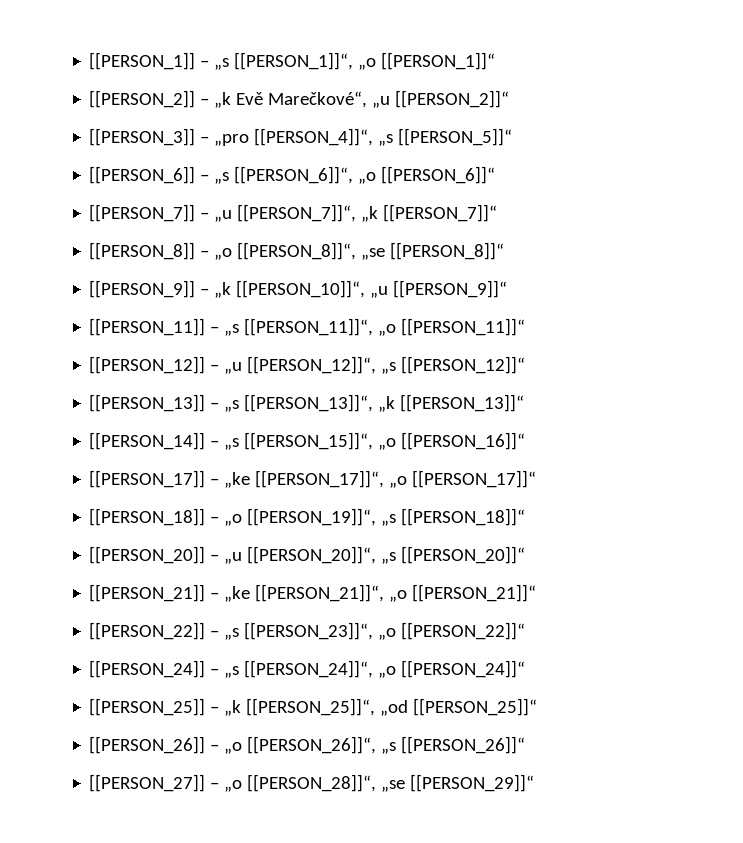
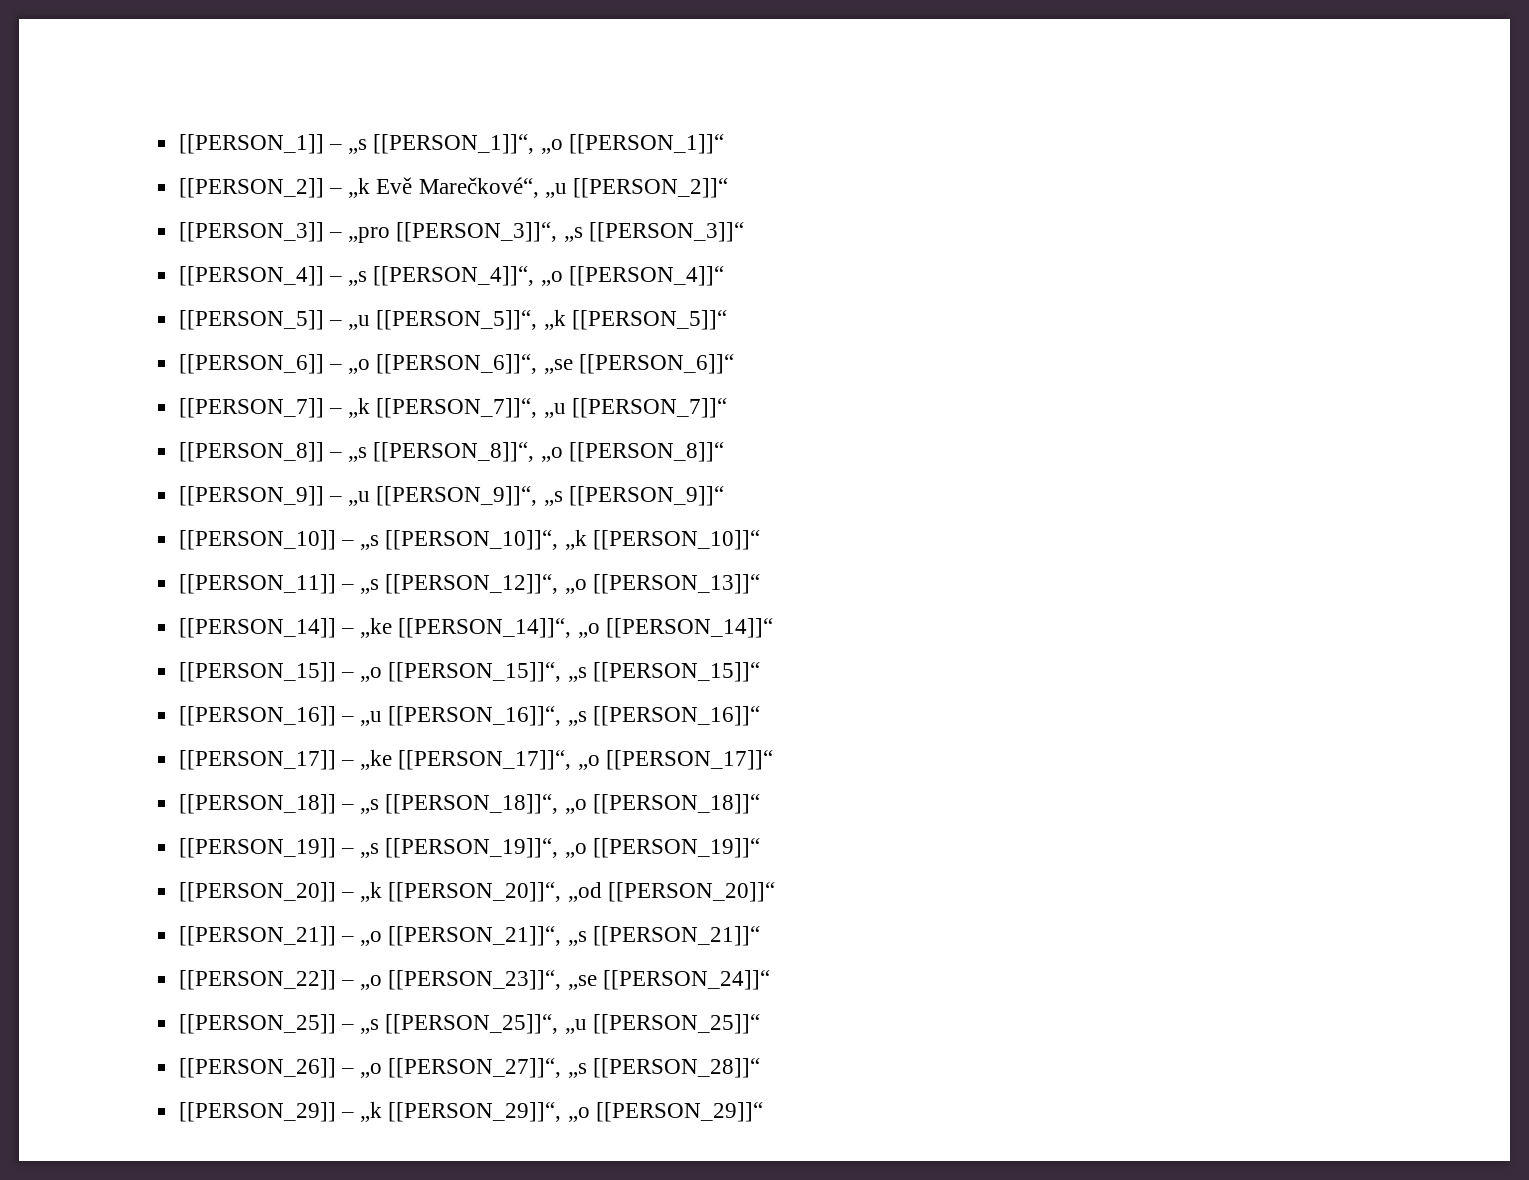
- [[PERSON_3]] – „pro [[PERSON_4]]“, „s [[PERSON_5]]“
+ [[PERSON_3]] – „pro [[PERSON_3]]“, „s [[PERSON_3]]“
+ [[PERSON_4]] – „s [[PERSON_4]]“, „o [[PERSON_4]]“
+ [[PERSON_5]] – „u [[PERSON_5]]“, „k [[PERSON_5]]“
- [[PERSON_6]] – „s [[PERSON_6]]“, „o [[PERSON_6]]“
+ [[PERSON_6]] – „o [[PERSON_6]]“, „se [[PERSON_6]]“
- [[PERSON_7]] – „u [[PERSON_7]]“, „k [[PERSON_7]]“
+ [[PERSON_7]] – „k [[PERSON_7]]“, „u [[PERSON_7]]“
- [[PERSON_8]] – „o [[PERSON_8]]“, „se [[PERSON_8]]“
+ [[PERSON_8]] – „s [[PERSON_8]]“, „o [[PERSON_8]]“
- [[PERSON_9]] – „k [[PERSON_10]]“, „u [[PERSON_9]]“
- [[PERSON_11]] – „s [[PERSON_11]]“, „o [[PERSON_11]]“
- [[PERSON_12]] – „u [[PERSON_12]]“, „s [[PERSON_12]]“
- [[PERSON_13]] – „s [[PERSON_13]]“, „k [[PERSON_13]]“
- [[PERSON_14]] – „s [[PERSON_15]]“, „o [[PERSON_16]]“
+ [[PERSON_9]] – „u [[PERSON_9]]“, „s [[PERSON_9]]“
+ [[PERSON_10]] – „s [[PERSON_10]]“, „k [[PERSON_10]]“
+ [[PERSON_11]] – „s [[PERSON_12]]“, „o [[PERSON_13]]“
+ [[PERSON_14]] – „ke [[PERSON_14]]“, „o [[PERSON_14]]“
+ [[PERSON_15]] – „o [[PERSON_15]]“, „s [[PERSON_15]]“
+ [[PERSON_16]] – „u [[PERSON_16]]“, „s [[PERSON_16]]“
- [[PERSON_18]] – „o [[PERSON_19]]“, „s [[PERSON_18]]“
+ [[PERSON_18]] – „s [[PERSON_18]]“, „o [[PERSON_18]]“
+ [[PERSON_19]] – „s [[PERSON_19]]“, „o [[PERSON_19]]“
- [[PERSON_20]] – „u [[PERSON_20]]“, „s [[PERSON_20]]“
+ [[PERSON_20]] – „k [[PERSON_20]]“, „od [[PERSON_20]]“
- [[PERSON_21]] – „ke [[PERSON_21]]“, „o [[PERSON_21]]“
+ [[PERSON_21]] – „o [[PERSON_21]]“, „s [[PERSON_21]]“
- [[PERSON_22]] – „s [[PERSON_23]]“, „o [[PERSON_22]]“
- [[PERSON_24]] – „s [[PERSON_24]]“, „o [[PERSON_24]]“
+ [[PERSON_22]] – „o [[PERSON_23]]“, „se [[PERSON_24]]“
- [[PERSON_25]] – „k [[PERSON_25]]“, „od [[PERSON_25]]“
+ [[PERSON_25]] – „s [[PERSON_25]]“, „u [[PERSON_25]]“
- [[PERSON_26]] – „o [[PERSON_26]]“, „s [[PERSON_26]]“
- [[PERSON_27]] – „o [[PERSON_28]]“, „se [[PERSON_29]]“
+ [[PERSON_26]] – „o [[PERSON_27]]“, „s [[PERSON_28]]“
+ [[PERSON_29]] – „k [[PERSON_29]]“, „o [[PERSON_29]]“

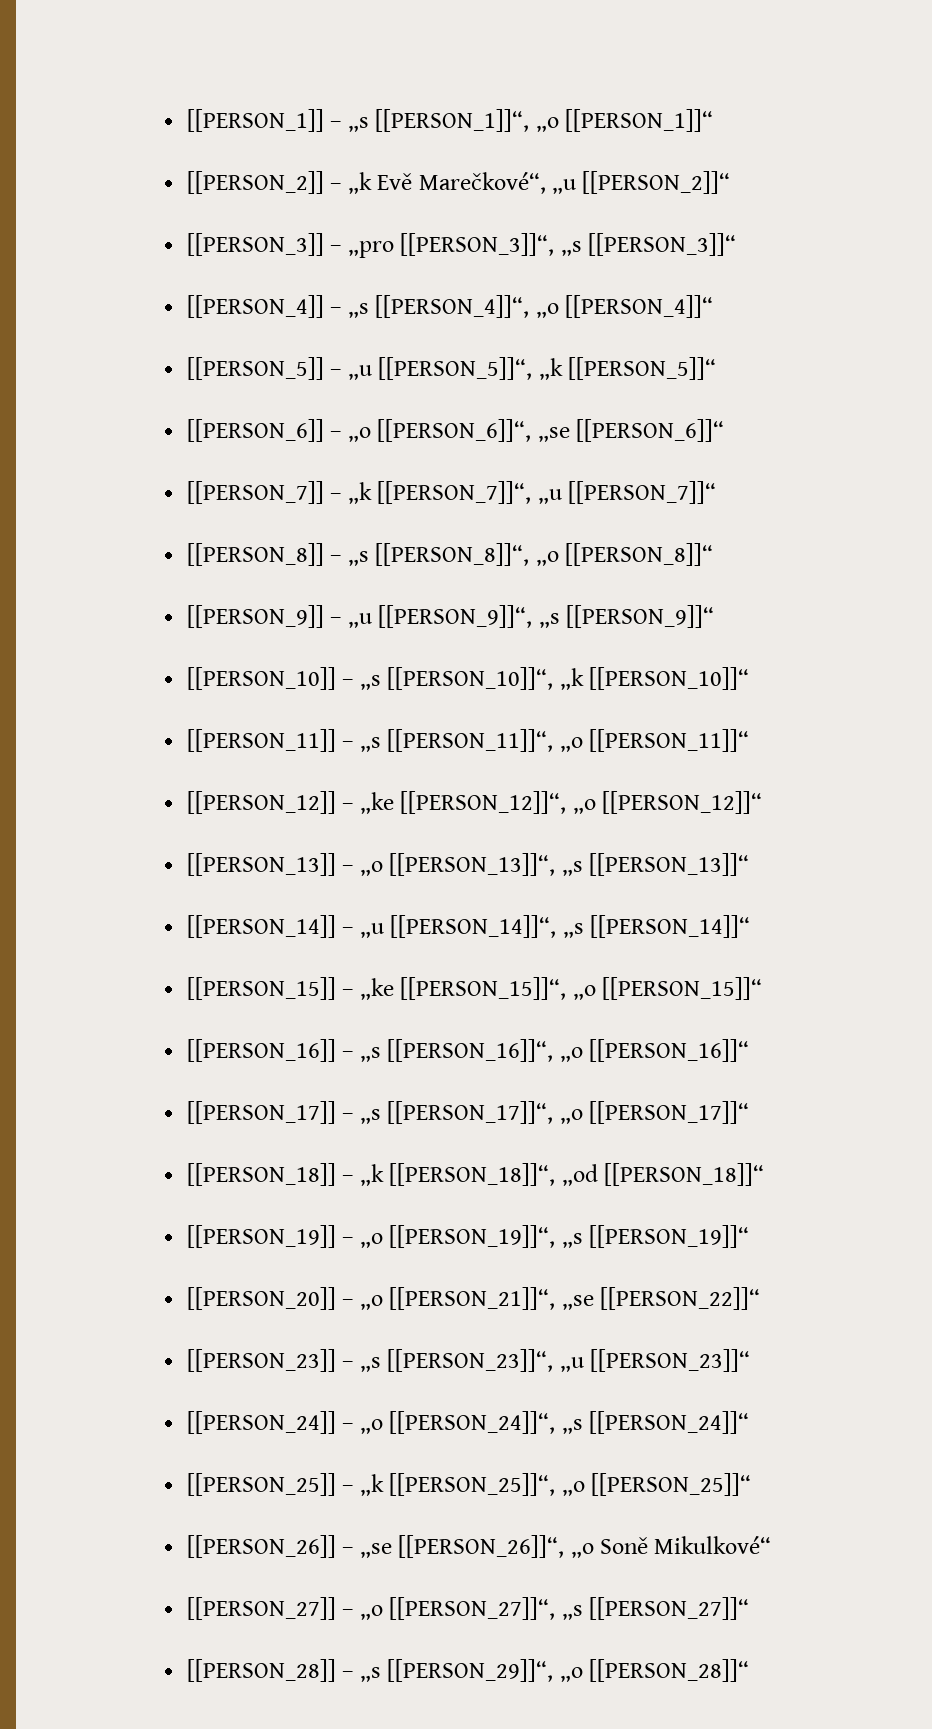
- [[PERSON_11]] – „s [[PERSON_12]]“, „o [[PERSON_13]]“
+ [[PERSON_11]] – „s [[PERSON_11]]“, „o [[PERSON_11]]“
+ [[PERSON_12]] – „ke [[PERSON_12]]“, „o [[PERSON_12]]“
+ [[PERSON_13]] – „o [[PERSON_13]]“, „s [[PERSON_13]]“
- [[PERSON_14]] – „ke [[PERSON_14]]“, „o [[PERSON_14]]“
+ [[PERSON_14]] – „u [[PERSON_14]]“, „s [[PERSON_14]]“
- [[PERSON_15]] – „o [[PERSON_15]]“, „s [[PERSON_15]]“
+ [[PERSON_15]] – „ke [[PERSON_15]]“, „o [[PERSON_15]]“
- [[PERSON_16]] – „u [[PERSON_16]]“, „s [[PERSON_16]]“
+ [[PERSON_16]] – „s [[PERSON_16]]“, „o [[PERSON_16]]“
- [[PERSON_17]] – „ke [[PERSON_17]]“, „o [[PERSON_17]]“
+ [[PERSON_17]] – „s [[PERSON_17]]“, „o [[PERSON_17]]“
- [[PERSON_18]] – „s [[PERSON_18]]“, „o [[PERSON_18]]“
+ [[PERSON_18]] – „k [[PERSON_18]]“, „od [[PERSON_18]]“
- [[PERSON_19]] – „s [[PERSON_19]]“, „o [[PERSON_19]]“
+ [[PERSON_19]] – „o [[PERSON_19]]“, „s [[PERSON_19]]“
- [[PERSON_20]] – „k [[PERSON_20]]“, „od [[PERSON_20]]“
- [[PERSON_21]] – „o [[PERSON_21]]“, „s [[PERSON_21]]“
- [[PERSON_22]] – „o [[PERSON_23]]“, „se [[PERSON_24]]“
+ [[PERSON_20]] – „o [[PERSON_21]]“, „se [[PERSON_22]]“
+ [[PERSON_23]] – „s [[PERSON_23]]“, „u [[PERSON_23]]“
+ [[PERSON_24]] – „o [[PERSON_24]]“, „s [[PERSON_24]]“
- [[PERSON_25]] – „s [[PERSON_25]]“, „u [[PERSON_25]]“
+ [[PERSON_25]] – „k [[PERSON_25]]“, „o [[PERSON_25]]“
- [[PERSON_26]] – „o [[PERSON_27]]“, „s [[PERSON_28]]“
- [[PERSON_29]] – „k [[PERSON_29]]“, „o [[PERSON_29]]“
+ [[PERSON_26]] – „se [[PERSON_26]]“, „o Soně Mikulkové“
+ [[PERSON_27]] – „o [[PERSON_27]]“, „s [[PERSON_27]]“
+ [[PERSON_28]] – „s [[PERSON_29]]“, „o [[PERSON_28]]“

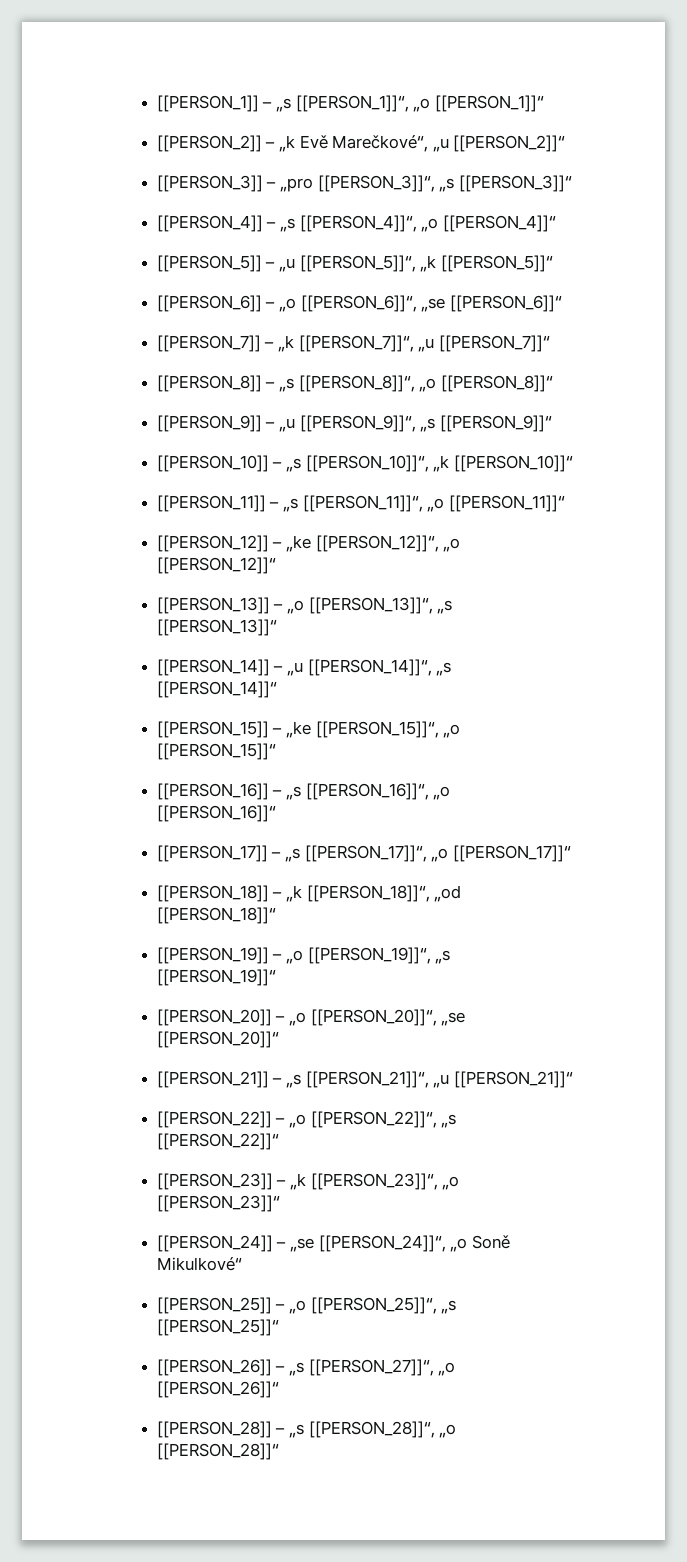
- [[PERSON_20]] – „o [[PERSON_21]]“, „se [[PERSON_22]]“
+ [[PERSON_20]] – „o [[PERSON_20]]“, „se [[PERSON_20]]“
+ [[PERSON_21]] – „s [[PERSON_21]]“, „u [[PERSON_21]]“
+ [[PERSON_22]] – „o [[PERSON_22]]“, „s [[PERSON_22]]“
- [[PERSON_23]] – „s [[PERSON_23]]“, „u [[PERSON_23]]“
+ [[PERSON_23]] – „k [[PERSON_23]]“, „o [[PERSON_23]]“
- [[PERSON_24]] – „o [[PERSON_24]]“, „s [[PERSON_24]]“
+ [[PERSON_24]] – „se [[PERSON_24]]“, „o Soně Mikulkové“
- [[PERSON_25]] – „k [[PERSON_25]]“, „o [[PERSON_25]]“
+ [[PERSON_25]] – „o [[PERSON_25]]“, „s [[PERSON_25]]“
- [[PERSON_26]] – „se [[PERSON_26]]“, „o Soně Mikulkové“
- [[PERSON_27]] – „o [[PERSON_27]]“, „s [[PERSON_27]]“
+ [[PERSON_26]] – „s [[PERSON_27]]“, „o [[PERSON_26]]“
- [[PERSON_28]] – „s [[PERSON_29]]“, „o [[PERSON_28]]“
+ [[PERSON_28]] – „s [[PERSON_28]]“, „o [[PERSON_28]]“

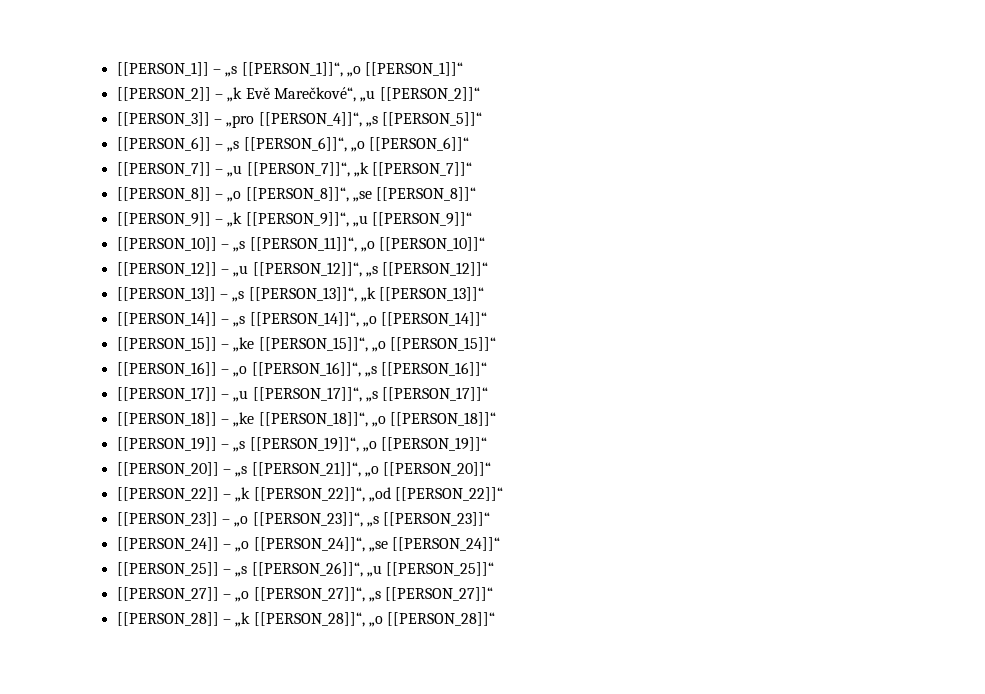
- [[PERSON_3]] – „pro [[PERSON_3]]“, „s [[PERSON_3]]“
- [[PERSON_4]] – „s [[PERSON_4]]“, „o [[PERSON_4]]“
- [[PERSON_5]] – „u [[PERSON_5]]“, „k [[PERSON_5]]“
+ [[PERSON_3]] – „pro [[PERSON_4]]“, „s [[PERSON_5]]“
- [[PERSON_6]] – „o [[PERSON_6]]“, „se [[PERSON_6]]“
+ [[PERSON_6]] – „s [[PERSON_6]]“, „o [[PERSON_6]]“
- [[PERSON_7]] – „k [[PERSON_7]]“, „u [[PERSON_7]]“
+ [[PERSON_7]] – „u [[PERSON_7]]“, „k [[PERSON_7]]“
- [[PERSON_8]] – „s [[PERSON_8]]“, „o [[PERSON_8]]“
+ [[PERSON_8]] – „o [[PERSON_8]]“, „se [[PERSON_8]]“
- [[PERSON_9]] – „u [[PERSON_9]]“, „s [[PERSON_9]]“
+ [[PERSON_9]] – „k [[PERSON_9]]“, „u [[PERSON_9]]“
- [[PERSON_10]] – „s [[PERSON_10]]“, „k [[PERSON_10]]“
- [[PERSON_11]] – „s [[PERSON_11]]“, „o [[PERSON_11]]“
+ [[PERSON_10]] – „s [[PERSON_11]]“, „o [[PERSON_10]]“
- [[PERSON_12]] – „ke [[PERSON_12]]“, „o [[PERSON_12]]“
+ [[PERSON_12]] – „u [[PERSON_12]]“, „s [[PERSON_12]]“
- [[PERSON_13]] – „o [[PERSON_13]]“, „s [[PERSON_13]]“
+ [[PERSON_13]] – „s [[PERSON_13]]“, „k [[PERSON_13]]“
- [[PERSON_14]] – „u [[PERSON_14]]“, „s [[PERSON_14]]“
+ [[PERSON_14]] – „s [[PERSON_14]]“, „o [[PERSON_14]]“
- [[PERSON_16]] – „s [[PERSON_16]]“, „o [[PERSON_16]]“
+ [[PERSON_16]] – „o [[PERSON_16]]“, „s [[PERSON_16]]“
- [[PERSON_17]] – „s [[PERSON_17]]“, „o [[PERSON_17]]“
+ [[PERSON_17]] – „u [[PERSON_17]]“, „s [[PERSON_17]]“
- [[PERSON_18]] – „k [[PERSON_18]]“, „od [[PERSON_18]]“
+ [[PERSON_18]] – „ke [[PERSON_18]]“, „o [[PERSON_18]]“
- [[PERSON_19]] – „o [[PERSON_19]]“, „s [[PERSON_19]]“
+ [[PERSON_19]] – „s [[PERSON_19]]“, „o [[PERSON_19]]“
- [[PERSON_20]] – „o [[PERSON_20]]“, „se [[PERSON_20]]“
- [[PERSON_21]] – „s [[PERSON_21]]“, „u [[PERSON_21]]“
+ [[PERSON_20]] – „s [[PERSON_21]]“, „o [[PERSON_20]]“
- [[PERSON_22]] – „o [[PERSON_22]]“, „s [[PERSON_22]]“
+ [[PERSON_22]] – „k [[PERSON_22]]“, „od [[PERSON_22]]“
- [[PERSON_23]] – „k [[PERSON_23]]“, „o [[PERSON_23]]“
+ [[PERSON_23]] – „o [[PERSON_23]]“, „s [[PERSON_23]]“
- [[PERSON_24]] – „se [[PERSON_24]]“, „o Soně Mikulkové“
- [[PERSON_25]] – „o [[PERSON_25]]“, „s [[PERSON_25]]“
- [[PERSON_26]] – „s [[PERSON_27]]“, „o [[PERSON_26]]“
+ [[PERSON_24]] – „o [[PERSON_24]]“, „se [[PERSON_24]]“
+ [[PERSON_25]] – „s [[PERSON_26]]“, „u [[PERSON_25]]“
+ [[PERSON_27]] – „o [[PERSON_27]]“, „s [[PERSON_27]]“
- [[PERSON_28]] – „s [[PERSON_28]]“, „o [[PERSON_28]]“
+ [[PERSON_28]] – „k [[PERSON_28]]“, „o [[PERSON_28]]“

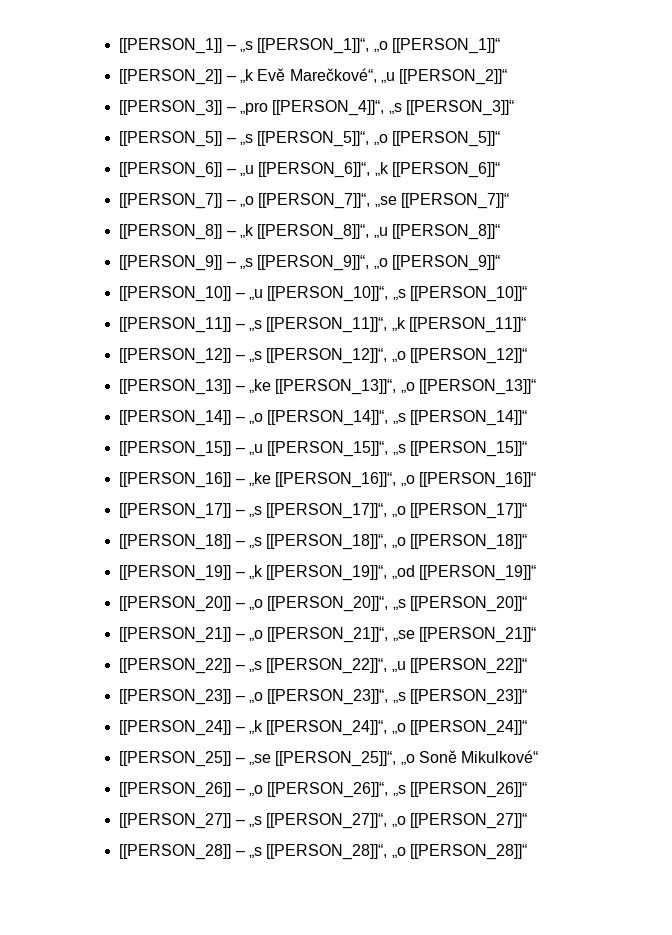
- [[PERSON_3]] – „pro [[PERSON_4]]“, „s [[PERSON_5]]“
+ [[PERSON_3]] – „pro [[PERSON_4]]“, „s [[PERSON_3]]“
+ [[PERSON_5]] – „s [[PERSON_5]]“, „o [[PERSON_5]]“
- [[PERSON_6]] – „s [[PERSON_6]]“, „o [[PERSON_6]]“
+ [[PERSON_6]] – „u [[PERSON_6]]“, „k [[PERSON_6]]“
- [[PERSON_7]] – „u [[PERSON_7]]“, „k [[PERSON_7]]“
+ [[PERSON_7]] – „o [[PERSON_7]]“, „se [[PERSON_7]]“
- [[PERSON_8]] – „o [[PERSON_8]]“, „se [[PERSON_8]]“
+ [[PERSON_8]] – „k [[PERSON_8]]“, „u [[PERSON_8]]“
- [[PERSON_9]] – „k [[PERSON_9]]“, „u [[PERSON_9]]“
+ [[PERSON_9]] – „s [[PERSON_9]]“, „o [[PERSON_9]]“
- [[PERSON_10]] – „s [[PERSON_11]]“, „o [[PERSON_10]]“
+ [[PERSON_10]] – „u [[PERSON_10]]“, „s [[PERSON_10]]“
+ [[PERSON_11]] – „s [[PERSON_11]]“, „k [[PERSON_11]]“
- [[PERSON_12]] – „u [[PERSON_12]]“, „s [[PERSON_12]]“
+ [[PERSON_12]] – „s [[PERSON_12]]“, „o [[PERSON_12]]“
- [[PERSON_13]] – „s [[PERSON_13]]“, „k [[PERSON_13]]“
+ [[PERSON_13]] – „ke [[PERSON_13]]“, „o [[PERSON_13]]“
- [[PERSON_14]] – „s [[PERSON_14]]“, „o [[PERSON_14]]“
+ [[PERSON_14]] – „o [[PERSON_14]]“, „s [[PERSON_14]]“
- [[PERSON_15]] – „ke [[PERSON_15]]“, „o [[PERSON_15]]“
+ [[PERSON_15]] – „u [[PERSON_15]]“, „s [[PERSON_15]]“
- [[PERSON_16]] – „o [[PERSON_16]]“, „s [[PERSON_16]]“
+ [[PERSON_16]] – „ke [[PERSON_16]]“, „o [[PERSON_16]]“
- [[PERSON_17]] – „u [[PERSON_17]]“, „s [[PERSON_17]]“
+ [[PERSON_17]] – „s [[PERSON_17]]“, „o [[PERSON_17]]“
- [[PERSON_18]] – „ke [[PERSON_18]]“, „o [[PERSON_18]]“
+ [[PERSON_18]] – „s [[PERSON_18]]“, „o [[PERSON_18]]“
- [[PERSON_19]] – „s [[PERSON_19]]“, „o [[PERSON_19]]“
+ [[PERSON_19]] – „k [[PERSON_19]]“, „od [[PERSON_19]]“
- [[PERSON_20]] – „s [[PERSON_21]]“, „o [[PERSON_20]]“
+ [[PERSON_20]] – „o [[PERSON_20]]“, „s [[PERSON_20]]“
+ [[PERSON_21]] – „o [[PERSON_21]]“, „se [[PERSON_21]]“
- [[PERSON_22]] – „k [[PERSON_22]]“, „od [[PERSON_22]]“
+ [[PERSON_22]] – „s [[PERSON_22]]“, „u [[PERSON_22]]“
- [[PERSON_24]] – „o [[PERSON_24]]“, „se [[PERSON_24]]“
+ [[PERSON_24]] – „k [[PERSON_24]]“, „o [[PERSON_24]]“
- [[PERSON_25]] – „s [[PERSON_26]]“, „u [[PERSON_25]]“
+ [[PERSON_25]] – „se [[PERSON_25]]“, „o Soně Mikulkové“
+ [[PERSON_26]] – „o [[PERSON_26]]“, „s [[PERSON_26]]“
- [[PERSON_27]] – „o [[PERSON_27]]“, „s [[PERSON_27]]“
+ [[PERSON_27]] – „s [[PERSON_27]]“, „o [[PERSON_27]]“
- [[PERSON_28]] – „k [[PERSON_28]]“, „o [[PERSON_28]]“
+ [[PERSON_28]] – „s [[PERSON_28]]“, „o [[PERSON_28]]“

